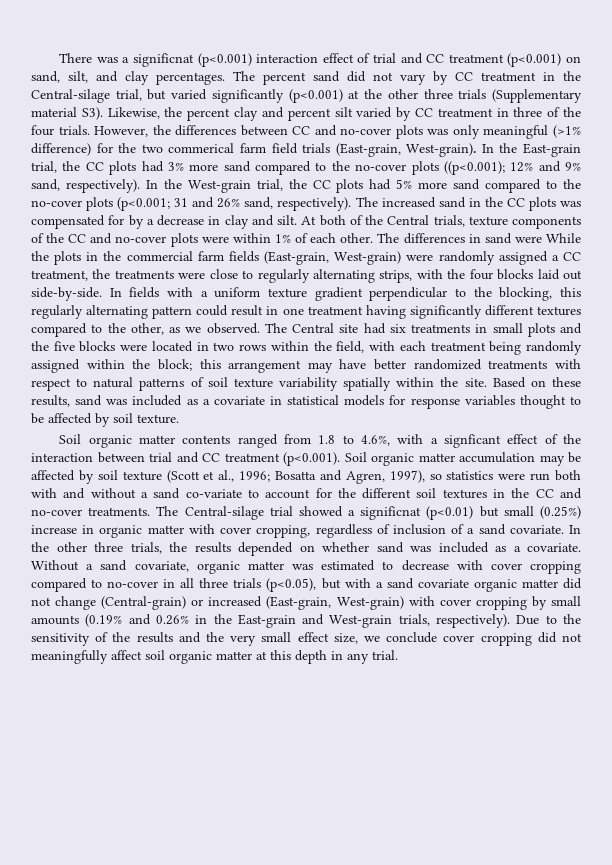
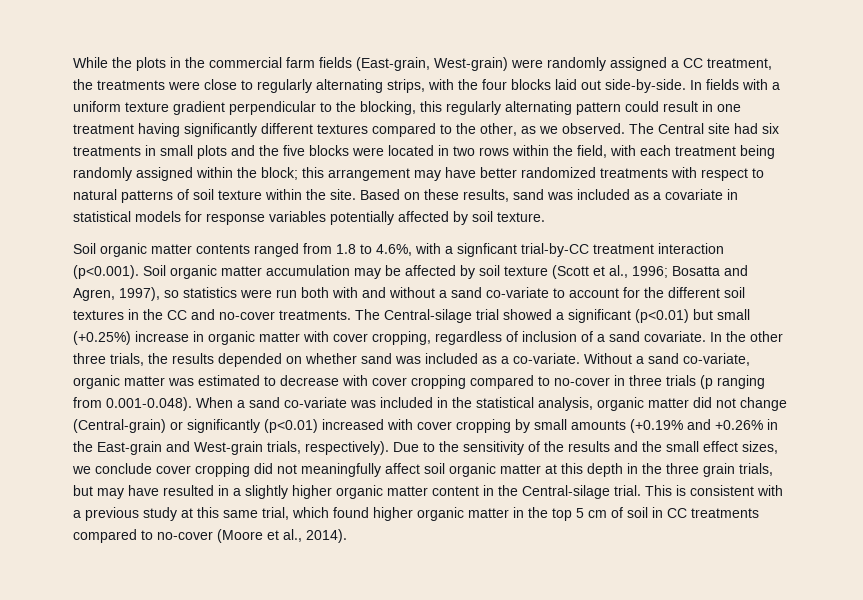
- There was a significnat (p<0.001) interaction effect of trial and CC treatment (p<0.001) on sand, silt, and clay percentages. The percent sand did not vary by CC treatment in the Central-silage trial, but varied significantly (p<0.001) at the other three trials (Supplementary material S3). Likewise, the percent clay and percent silt varied by CC treatment in three of the four trials. However, the differences between CC and no-cover plots was only meaningful (>1% difference) for the two commerical farm field trials (East-grain, West-grain). In the East-grain trial, the CC plots had 3% more sand compared to the no-cover plots ((p<0.001); 12% and 9% sand, respectively). In the West-grain trial, the CC plots had 5% more sand compared to the no-cover plots (p<0.001; 31 and 26% sand, respectively). The increased sand in the CC plots was compensated for by a decrease in clay and silt. At both of the Central trials, texture components of the CC and no-cover plots were within 1% of each other. The differences in sand were While the plots in the commercial farm fields (East-grain, West-grain) were randomly assigned a CC treatment, the treatments were close to regularly alternating strips, with the four blocks laid out side-by-side.
+ While the plots in the commercial farm fields (East-grain, West-grain) were randomly assigned a CC treatment, the treatments were close to regularly alternating strips, with the four blocks laid out side-by-side.
- The Central site had six treatments in small plots and the five blocks were located in two rows within the field, with each treatment being randomly assigned within the block; this arrangement may have better randomized treatments with respect to natural patterns of soil texture variability spatially within the site.
+ The Central site had six treatments in small plots and the five blocks were located in two rows within the field, with each treatment being randomly assigned within the block; this arrangement may have better randomized treatments with respect to natural patterns of soil texture within the site.
- Based on these results, sand was included as a covariate in statistical models for response variables thought to be affected by soil texture.
+ Based on these results, sand was included as a covariate in statistical models for response variables potentially affected by soil texture.
- Soil organic matter contents ranged from 1.8 to 4.6%, with a signficant effect of the interaction between trial and CC treatment (p<0.001). Soil organic matter accumulation may be affected by soil texture (Scott et al., 1996; Bosatta and Agren, 1997), so statistics were run both with and without a sand co-variate to account for the different soil textures in the CC and no-cover treatments.
+ Soil organic matter contents ranged from 1.8 to 4.6%, with a signficant trial-by-CC treatment interaction (p<0.001). Soil organic matter accumulation may be affected by soil texture (Scott et al., 1996; Bosatta and Agren, 1997), so statistics were run both with and without a sand co-variate to account for the different soil textures in the CC and no-cover treatments.
- The Central-silage trial showed a significnat (p<0.01) but small (0.25%) increase in organic matter with cover cropping, regardless of inclusion of a sand covariate.
+ The Central-silage trial showed a significant (p<0.01) but small (+0.25%) increase in organic matter with cover cropping, regardless of inclusion of a sand covariate.
- In the other three trials, the results depended on whether sand was included as a covariate.
+ In the other three trials, the results depended on whether sand was included as a co-variate.
- Without a sand covariate, organic matter was estimated to decrease with cover cropping compared to no-cover in all three trials (p<0.05), but with a sand covariate organic matter did not change (Central-grain) or increased (East-grain, West-grain) with cover cropping by small amounts (0.19% and 0.26% in the East-grain and West-grain trials, respectively).
+ Without a sand co-variate, organic matter was estimated to decrease with cover cropping compared to no-cover in three trials (p ranging from 0.001-0.048). When a sand co-variate was included in the statistical analysis, organic matter did not change (Central-grain) or significantly (p<0.01) increased with cover cropping by small amounts (+0.19% and +0.26% in the East-grain and West-grain trials, respectively).
- Due to the sensitivity of the results and the very small effect size, we conclude cover cropping did not meaningfully affect soil organic matter at this depth in any trial.
+ Due to the sensitivity of the results and the small effect sizes, we conclude cover cropping did not meaningfully affect soil organic matter at this depth in the three grain trials, but may have resulted in a slightly higher organic matter content in the Central-silage trial. This is consistent with a previous study at this same trial, which found higher organic matter in the top 5 cm of soil in CC treatments compared to no-cover (Moore et al., 2014).

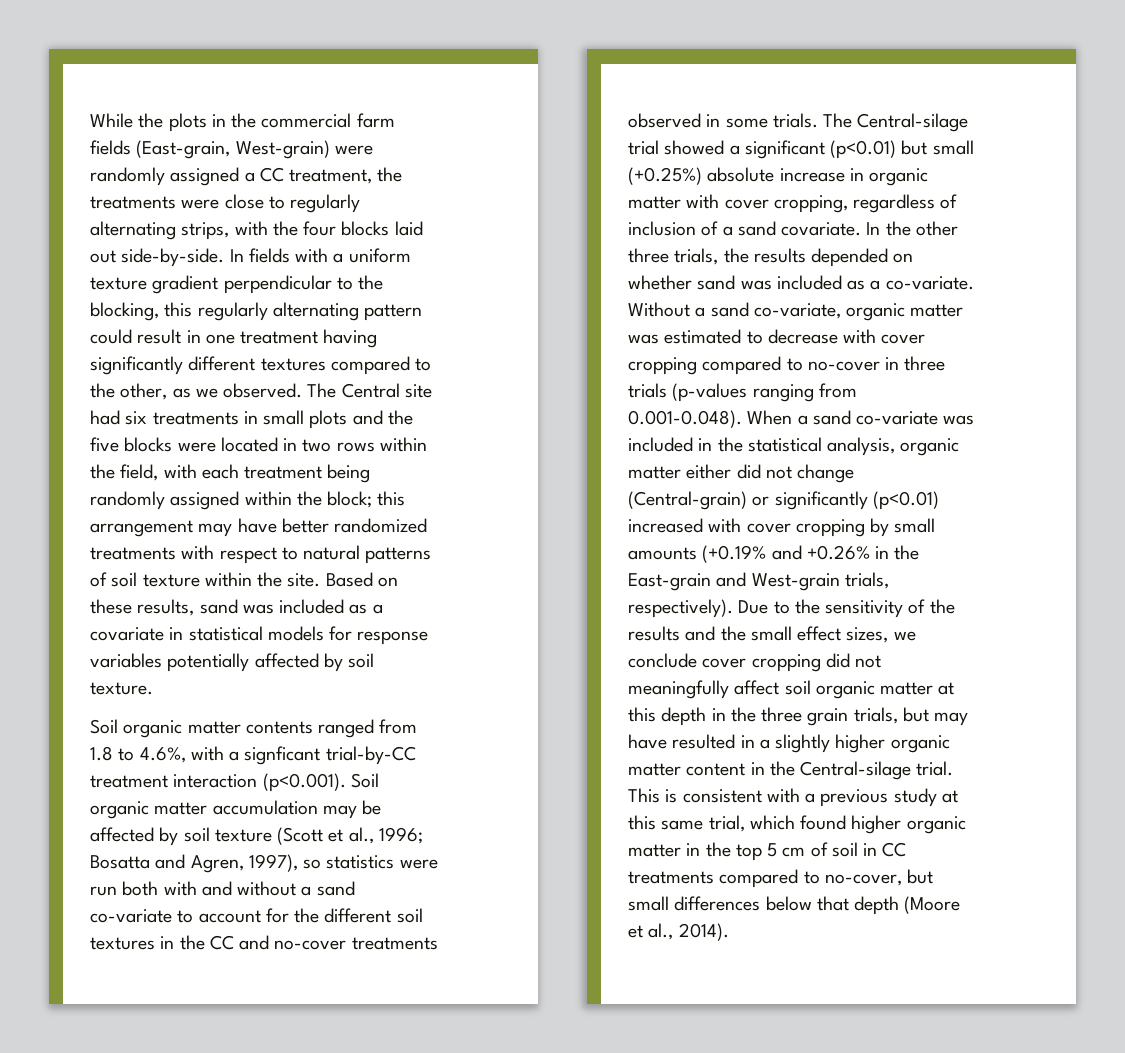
- Soil organic matter contents ranged from 1.8 to 4.6%, with a signficant trial-by-CC treatment interaction (p<0.001). Soil organic matter accumulation may be affected by soil texture (Scott et al., 1996; Bosatta and Agren, 1997), so statistics were run both with and without a sand co-variate to account for the different soil textures in the CC and no-cover treatments.
+ Soil organic matter contents ranged from 1.8 to 4.6%, with a signficant trial-by-CC treatment interaction (p<0.001). Soil organic matter accumulation may be affected by soil texture (Scott et al., 1996; Bosatta and Agren, 1997), so statistics were run both with and without a sand co-variate to account for the different soil textures in the CC and no-cover treatments observed in some trials.
- The Central-silage trial showed a significant (p<0.01) but small (+0.25%) increase in organic matter with cover cropping, regardless of inclusion of a sand covariate.
+ The Central-silage trial showed a significant (p<0.01) but small (+0.25%) absolute increase in organic matter with cover cropping, regardless of inclusion of a sand covariate.
- Without a sand co-variate, organic matter was estimated to decrease with cover cropping compared to no-cover in three trials (p ranging from 0.001-0.048). When a sand co-variate was included in the statistical analysis, organic matter did not change (Central-grain) or significantly (p<0.01) increased with cover cropping by small amounts (+0.19% and +0.26% in the East-grain and West-grain trials, respectively).
+ Without a sand co-variate, organic matter was estimated to decrease with cover cropping compared to no-cover in three trials (p-values ranging from 0.001-0.048). When a sand co-variate was included in the statistical analysis, organic matter either did not change (Central-grain) or significantly (p<0.01) increased with cover cropping by small amounts (+0.19% and +0.26% in the East-grain and West-grain trials, respectively).
- This is consistent with a previous study at this same trial, which found higher organic matter in the top 5 cm of soil in CC treatments compared to no-cover (Moore et al., 2014).
+ This is consistent with a previous study at this same trial, which found higher organic matter in the top 5 cm of soil in CC treatments compared to no-cover, but small differences below that depth (Moore et al., 2014).

